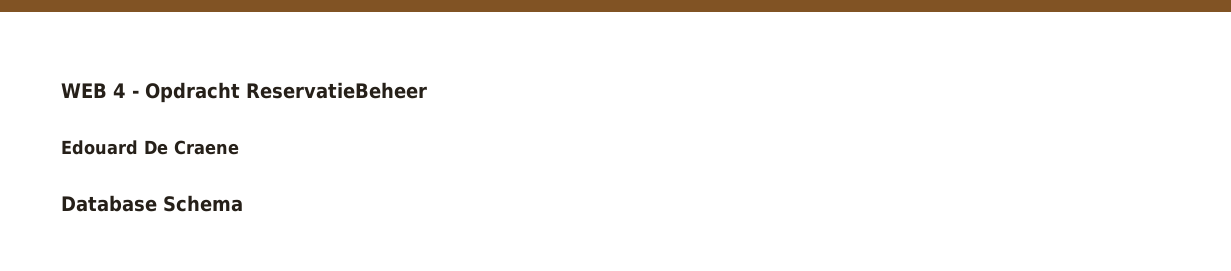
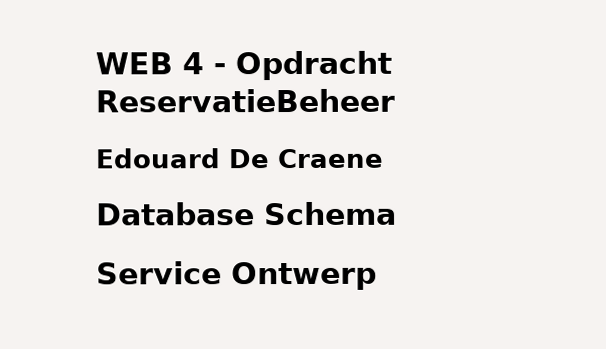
+ Service Ontwerp

